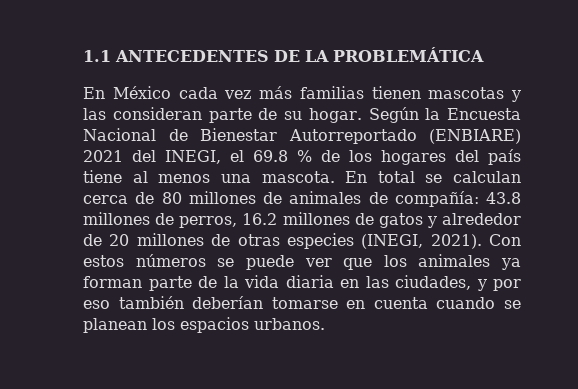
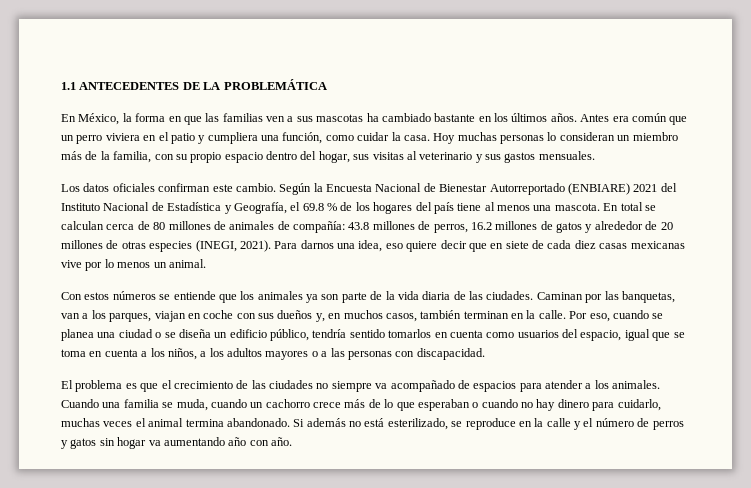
- En México cada vez más familias tienen mascotas y las consideran parte de su hogar.
+ En México, la forma en que las familias ven a sus mascotas ha cambiado bastante en los últimos años. Antes era común que un perro viviera en el patio y cumpliera una función, como cuidar la casa. Hoy muchas personas lo consideran un miembro más de la familia, con su propio espacio dentro del hogar, sus visitas al veterinario y sus gastos mensuales.
+ Los datos oficiales confirman este cambio.
- Según la Encuesta Nacional de Bienestar Autorreportado (ENBIARE) 2021 del INEGI, el 69.8 % de los hogares del país tiene al menos una mascota.
+ Según la Encuesta Nacional de Bienestar Autorreportado (ENBIARE) 2021 del Instituto Nacional de Estadística y Geografía, el 69.8 % de los hogares del país tiene al menos una mascota.
- En total se calculan cerca de 80 millones de animales de compañía: 43.8 millones de perros, 16.2 millones de gatos y alrededor de 20 millones de otras especies (INEGI, 2021). Con estos números se puede ver que los animales ya forman parte de la vida diaria en las ciudades, y por eso también deberían tomarse en cuenta cuando se planean los espacios urbanos.
+ En total se calculan cerca de 80 millones de animales de compañía: 43.8 millones de perros, 16.2 millones de gatos y alrededor de 20 millones de otras especies (INEGI, 2021). Para darnos una idea, eso quiere decir que en siete de cada diez casas mexicanas vive por lo menos un animal.
+ Con estos números se entiende que los animales ya son parte de la vida diaria de las ciudades. Caminan por las banquetas, van a los parques, viajan en coche con sus dueños y, en muchos casos, también terminan en la calle. Por eso, cuando se planea una ciudad o se diseña un edificio público, tendría sentido tomarlos en cuenta como usuarios del espacio, igual que se toma en cuenta a los niños, a los adultos mayores o a las personas con discapacidad.
+ El problema es que el crecimiento de las ciudades no siempre va acompañado de espacios para atender a los animales. Cuando una familia se muda, cuando un cachorro crece más de lo que esperaban o cuando no hay dinero para cuidarlo, muchas veces el animal termina abandonado. Si además no está esterilizado, se reproduce en la calle y el número de perros y gatos sin hogar va aumentando año con año.

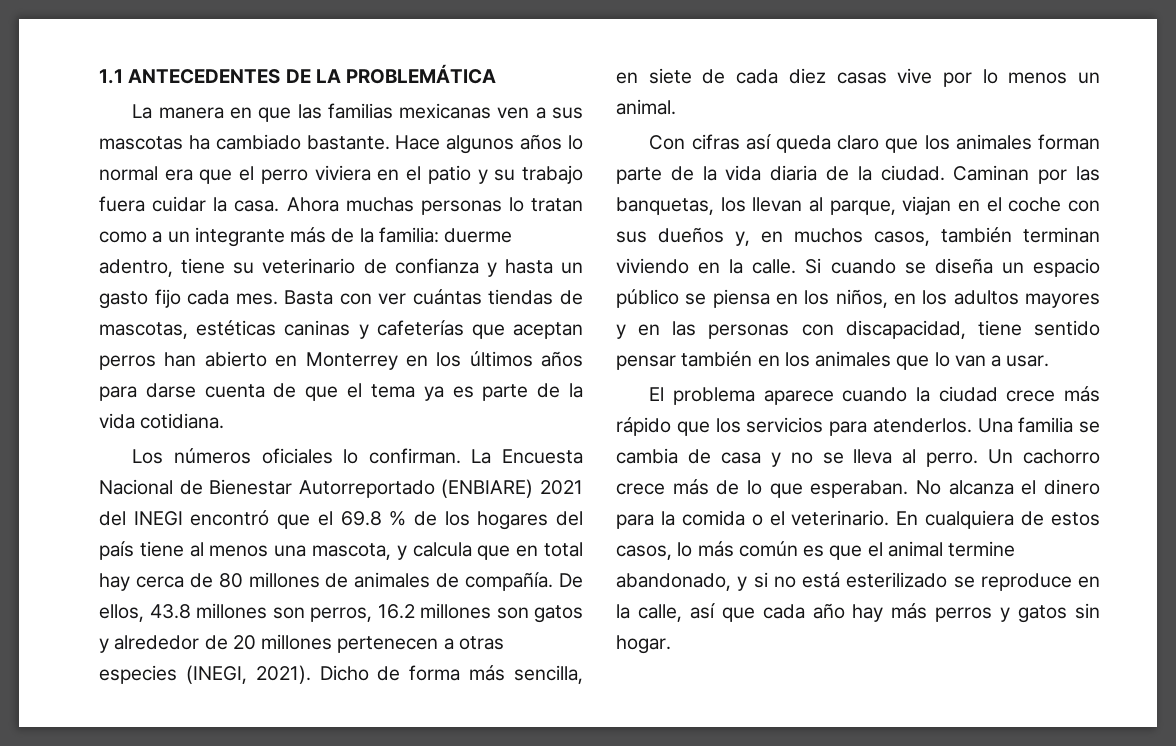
- En México, la forma en que las familias ven a sus mascotas ha cambiado bastante en los últimos años. Antes era común que un perro viviera en el patio y cumpliera una función, como cuidar la casa.
+ La manera en que las familias mexicanas ven a sus mascotas ha cambiado bastante. Hace algunos años lo normal era que el perro viviera en el patio y su trabajo fuera cuidar la casa.
- Hoy muchas personas lo consideran un miembro más de la familia, con su propio espacio dentro del hogar, sus visitas al veterinario y sus gastos mensuales.
- Los datos oficiales confirman este cambio. Según la Encuesta Nacional de Bienestar Autorreportado (ENBIARE) 2021 del Instituto Nacional de Estadística y Geografía, el 69.8 % de los hogares del país tiene al menos una mascota. En total se calculan cerca de 80 millones de animales de compañía: 43.8 millones de perros, 16.2 millones de gatos y alrededor de 20 millones de otras especies (INEGI, 2021).
+ Ahora muchas personas lo tratan como a un integrante más de la familia: duerme adentro, tiene su veterinario de confianza y hasta un gasto fijo cada mes. Basta con ver cuántas tiendas de mascotas, estéticas caninas y cafeterías que aceptan perros han abierto en Monterrey en los últimos años para darse cuenta de que el tema ya es parte de la vida cotidiana.
+ Los números oficiales lo confirman. La Encuesta Nacional de Bienestar Autorreportado (ENBIARE) 2021 del INEGI encontró que el 69.8 % de los hogares del país tiene al menos una mascota, y calcula que en total hay cerca de 80 millones de animales de compañía. De ellos, 43.8 millones son perros, 16.2 millones son gatos y alrededor de 20 millones pertenecen a otras especies (INEGI, 2021).
- Para darnos una idea, eso quiere decir que en siete de cada diez casas mexicanas vive por lo menos un animal.
+ Dicho de forma más sencilla, en siete de cada diez casas vive por lo menos un animal.
- Con estos números se entiende que los animales ya son parte de la vida diaria de las ciudades.
+ Con cifras así queda claro que los animales forman parte de la vida diaria de la ciudad.
- Caminan por las banquetas, van a los parques, viajan en coche con sus dueños y, en muchos casos, también terminan en la calle.
+ Caminan por las banquetas, los llevan al parque, viajan en el coche con sus dueños y, en muchos casos, también terminan viviendo en la calle.
- Por eso, cuando se planea una ciudad o se diseña un edificio público, tendría sentido tomarlos en cuenta como usuarios del espacio, igual que se toma en cuenta a los niños, a los adultos mayores o a las personas con discapacidad.
- El problema es que el crecimiento de las ciudades no siempre va acompañado de espacios para atender a los animales. Cuando una familia se muda, cuando un cachorro crece más de lo que esperaban o cuando no hay dinero para cuidarlo, muchas veces el animal termina abandonado. Si además no está esterilizado, se reproduce en la calle y el número de perros y gatos sin hogar va aumentando año con año.
+ Si cuando se diseña un espacio público se piensa en los niños, en los adultos mayores y en las personas con discapacidad, tiene sentido pensar también en los animales que lo van a usar.
+ El problema aparece cuando la ciudad crece más rápido que los servicios para atenderlos. Una familia se cambia de casa y no se lleva al perro. Un cachorro crece más de lo que esperaban. No alcanza el dinero para la comida o el veterinario. En cualquiera de estos casos, lo más común es que el animal termine abandonado, y si no está esterilizado se reproduce en la calle, así que cada año hay más perros y gatos sin hogar.

